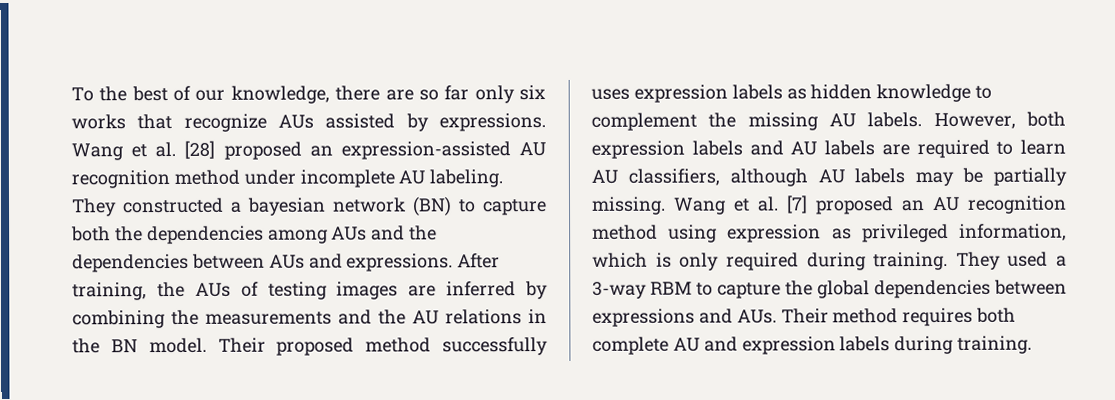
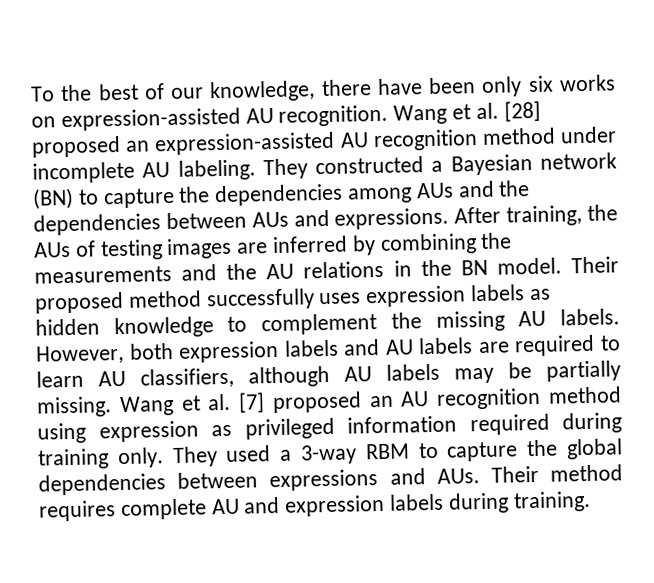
- To the best of our knowledge, there are so far only six works that recognize AUs assisted by expressions.
+ To the best of our knowledge, there have been only six works on expression-assisted AU recognition.
- They constructed a bayesian network (BN) to capture both the dependencies among AUs and the dependencies between AUs and expressions.
+ They constructed a Bayesian network (BN) to capture the dependencies among AUs and the dependencies between AUs and expressions.
- Wang et al. [7] proposed an AU recognition method using expression as privileged information, which is only required during training.
+ Wang et al. [7] proposed an AU recognition method using expression as privileged information required during training only.
- They used a 3-way RBM to capture the global dependencies between expressions and AUs. Their method requires both complete AU and expression labels during training.
+ They used a 3-way RBM to capture the global dependencies between expressions and AUs. Their method requires complete AU and expression labels during training.

